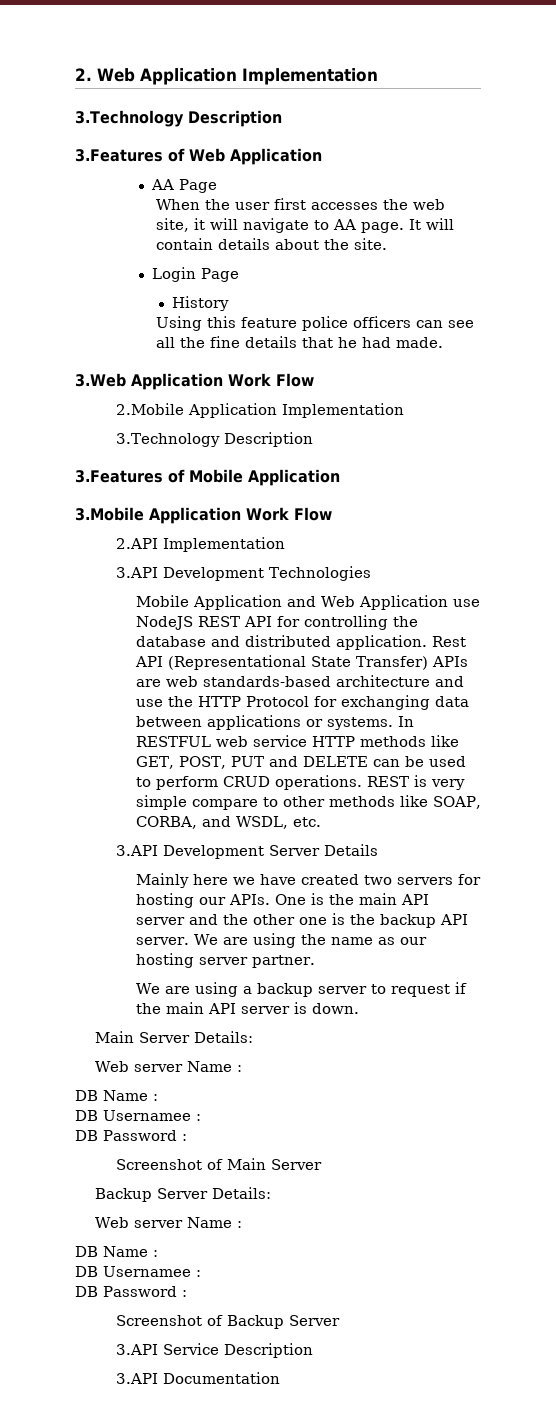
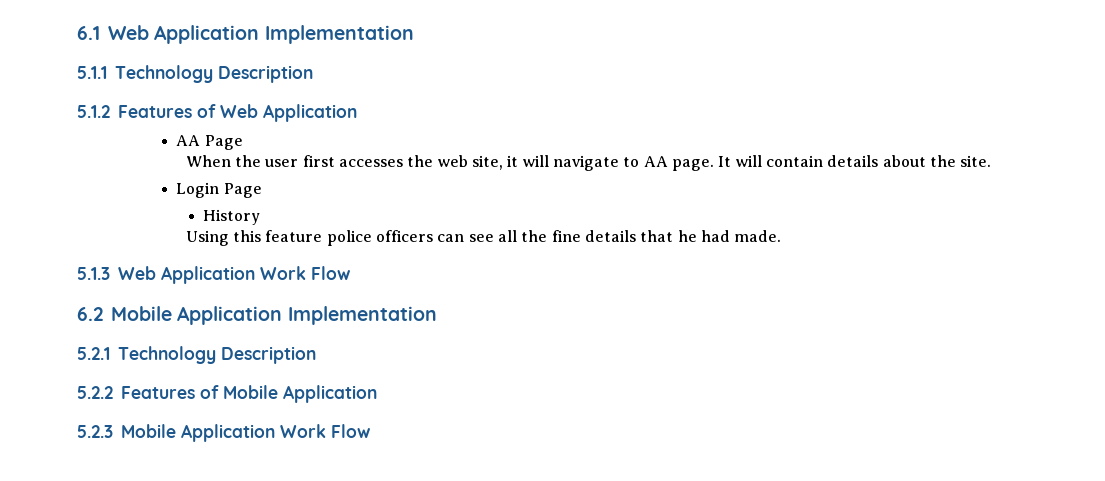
- 2. Web Application Implementation
- 3.Technology Description
- 3.Features of Web Application
+ 6.1 Web Application Implementation
+ 5.1.1 Technology Description
+ 5.1.2 Features of Web Application
- 3.Web Application Work Flow
- 2.Mobile Application Implementation
- 3.Technology Description
- 3.Features of Mobile Application
+ 5.1.3 Web Application Work Flow
+ 6.2 Mobile Application Implementation
+ 5.2.1 Technology Description
+ 5.2.2 Features of Mobile Application
- 3.Mobile Application Work Flow
- 2.API Implementation
- 3.API Development Technologies
- Mobile Application and Web Application use NodeJS REST API for controlling the database and distributed application. Rest API (Representational State Transfer) APIs are web standards-based architecture and use the HTTP Protocol for exchanging data between applications or systems. In RESTFUL web service HTTP methods like GET, POST, PUT and DELETE can be used to perform CRUD operations. REST is very simple compare to other methods like SOAP, CORBA, and WSDL, etc.
- 3.API Development Server Details
- Mainly here we have created two servers for hosting our APIs. One is the main API server and the other one is the backup API server. We are using the name as our hosting server partner.
- We are using a backup server to request if the main API server is down.
- Main Server Details:
- Web server Name :
- DB Name :
- DB Usernamee :
- DB Password :
- Screenshot of Main Server
- Backup Server Details:
- Web server Name :
- DB Name :
- DB Usernamee :
- DB Password :
- Screenshot of Backup Server
- 3.API Service Description
- 3.API Documentation
+ 5.2.3 Mobile Application Work Flow

